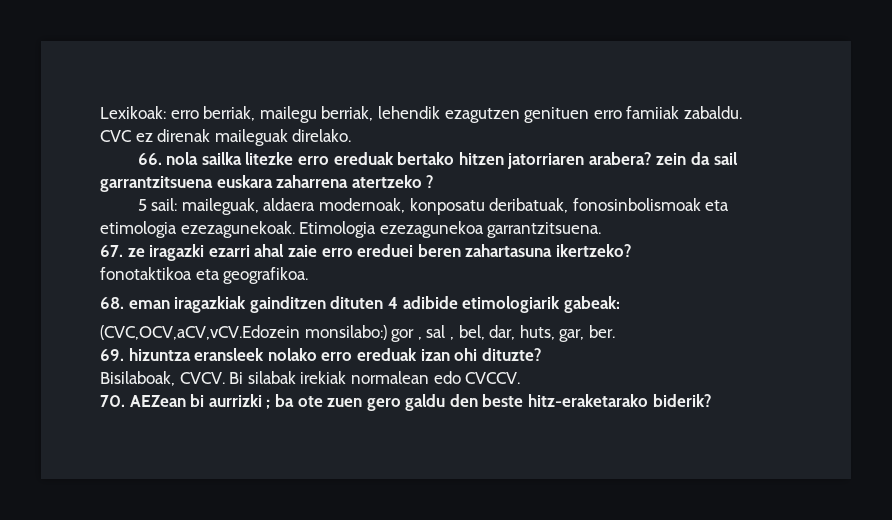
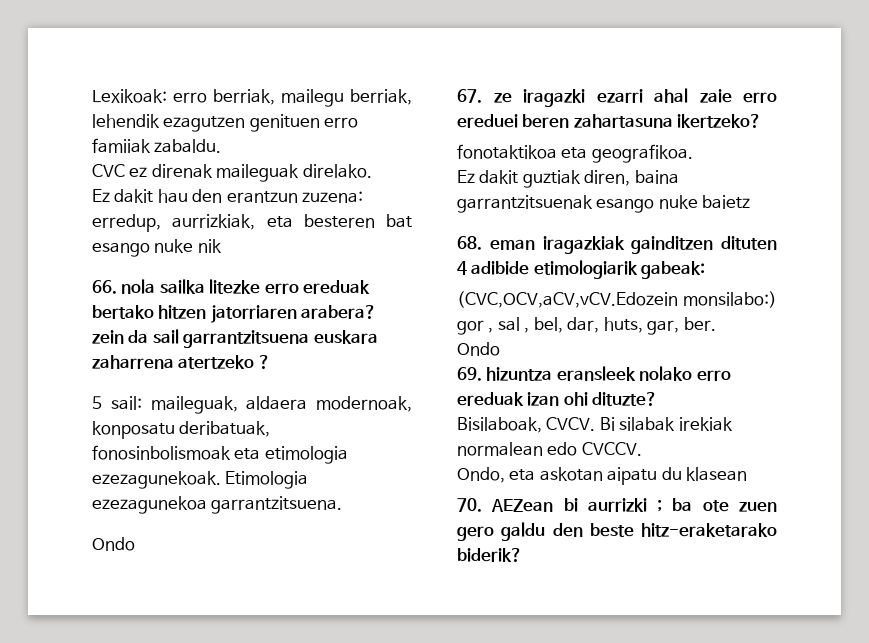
+ Ez dakit hau den erantzun zuzena: erredup, aurrizkiak, eta besteren bat esango nuke nik
  Etimologia ezezagunekoa garrantzitsuena.
+ Ondo
+ Ez dakit guztiak diren, baina garrantzitsuenak esango nuke baietz
  (CVC,OCV,aCV,vCV.Edozein monsilabo:) gor , sal , bel, dar, huts, gar, ber.
+ Ondo
+ Ondo, eta askotan aipatu du klasean

